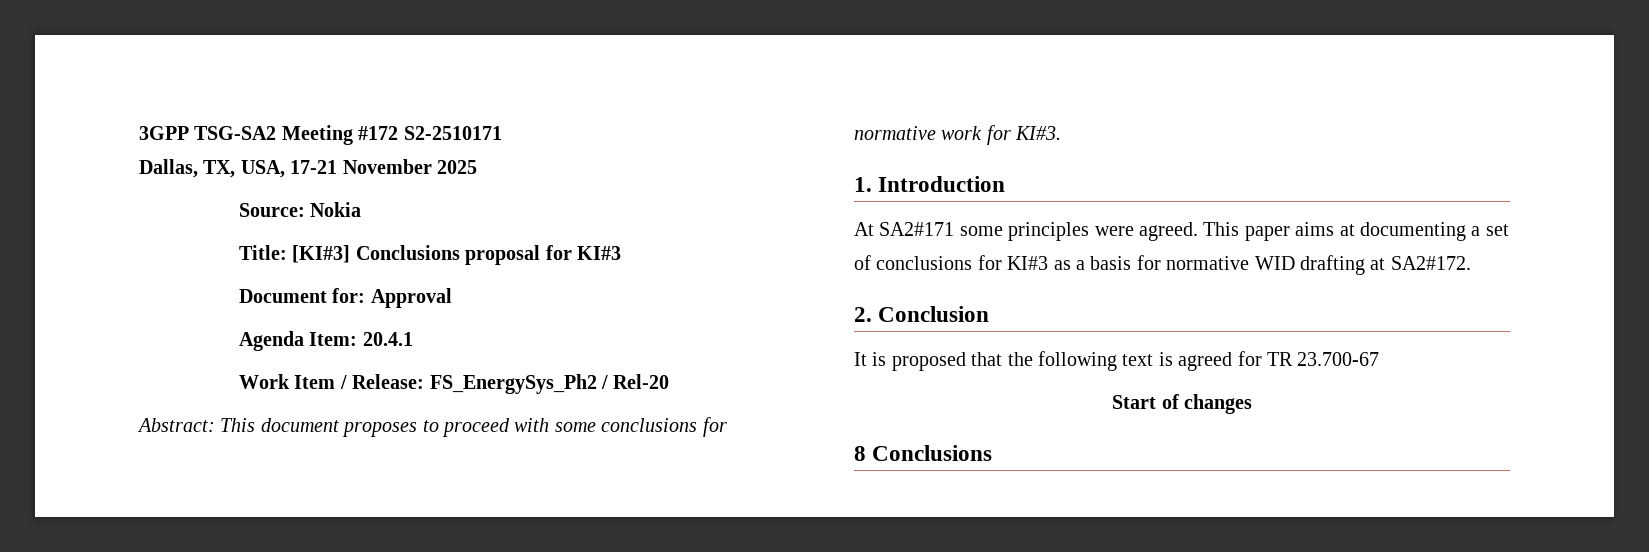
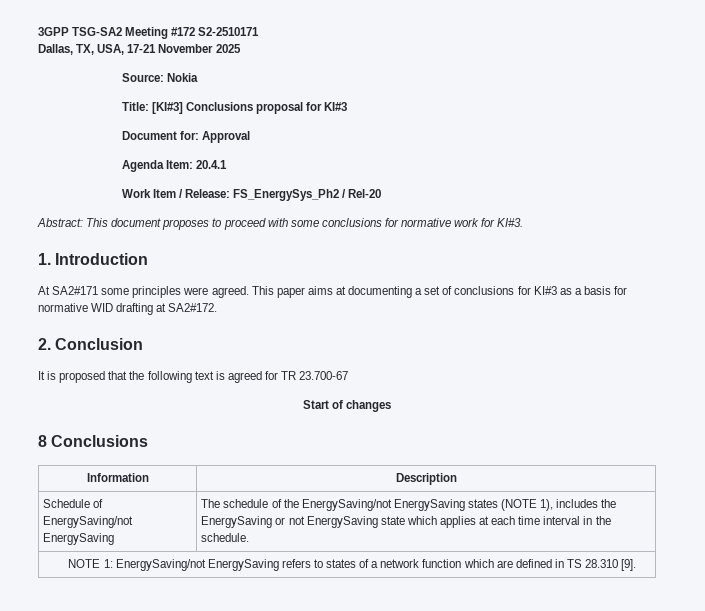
+ Information | Description
+ Schedule of EnergySaving/not EnergySaving | The schedule of the EnergySaving/not EnergySaving states (NOTE 1), includes the EnergySaving or not EnergySaving state which applies at each time interval in the schedule.
+ NOTE 1: EnergySaving/not EnergySaving refers to states of a network function which are defined in TS 28.310 [9].

